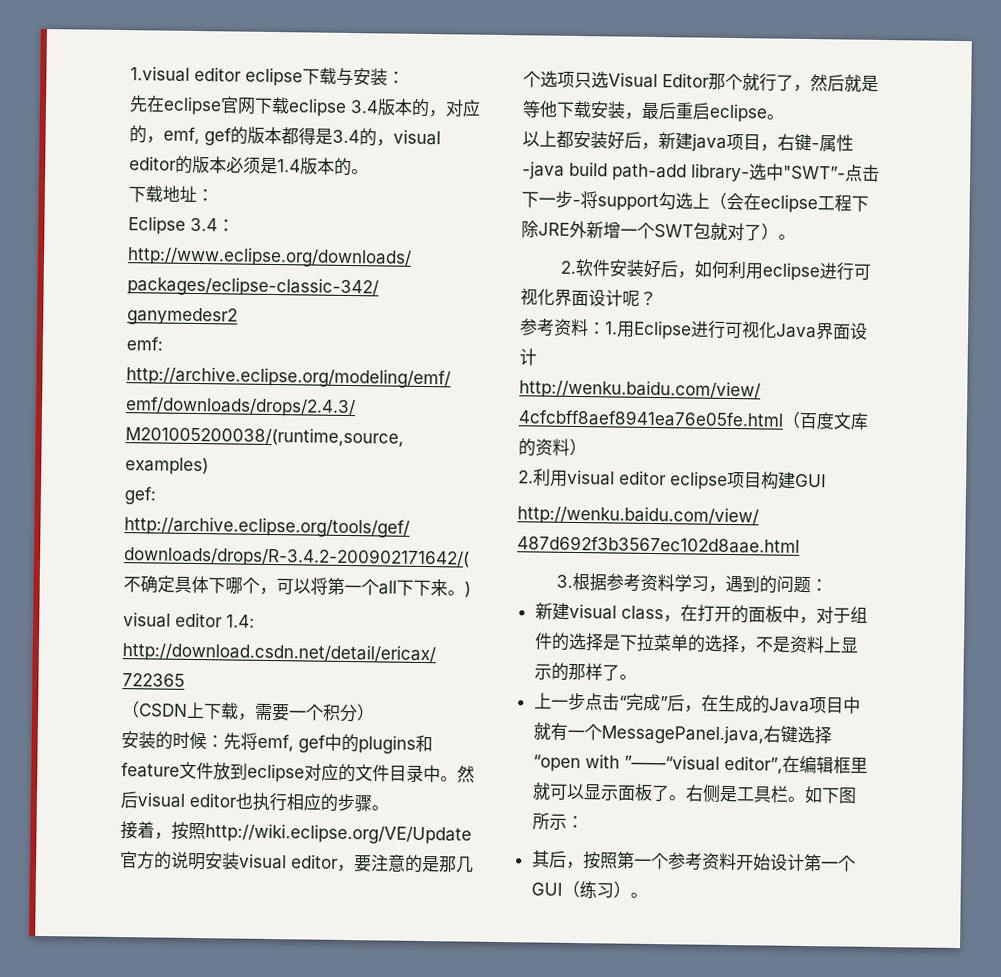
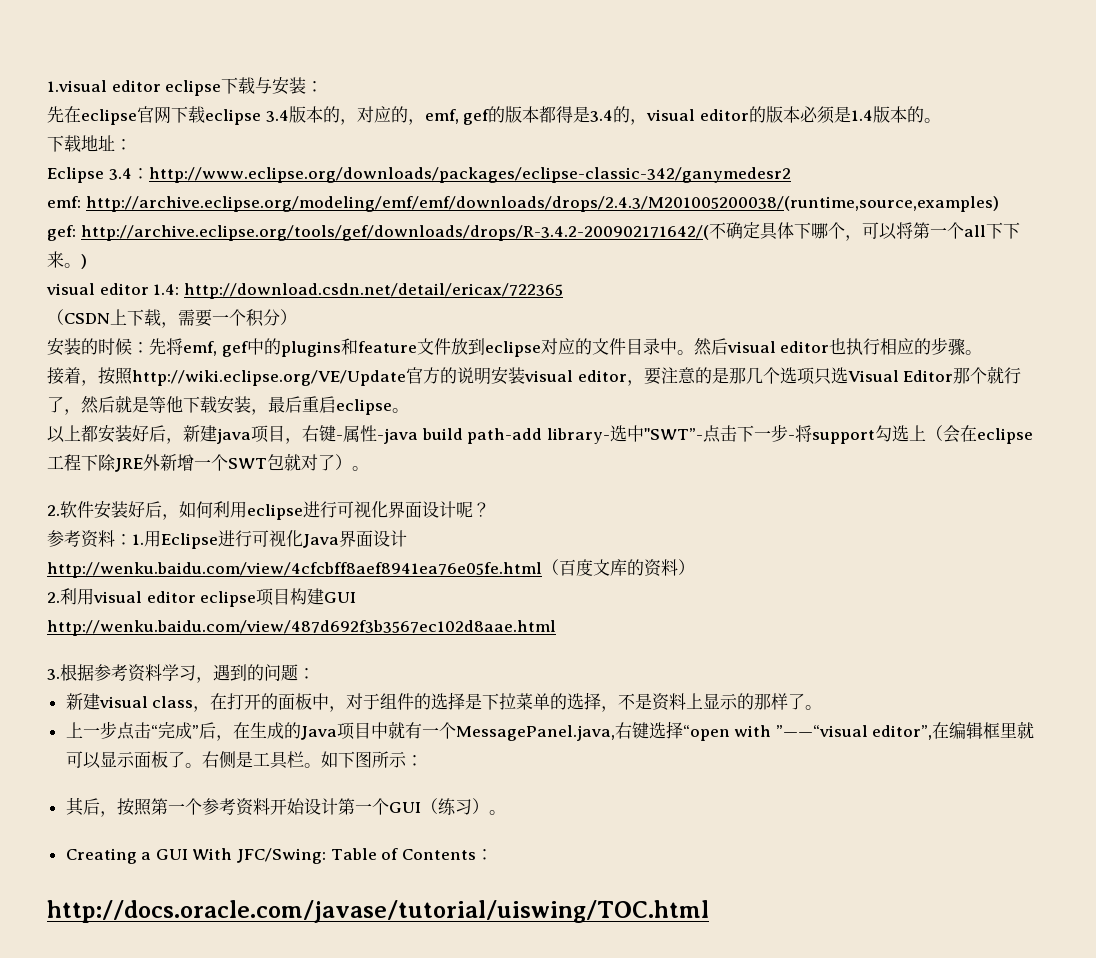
+ Creating a GUI With JFC/Swing: Table of Contents：
+ http://docs.oracle.com/javase/tutorial/uiswing/TOC.html

